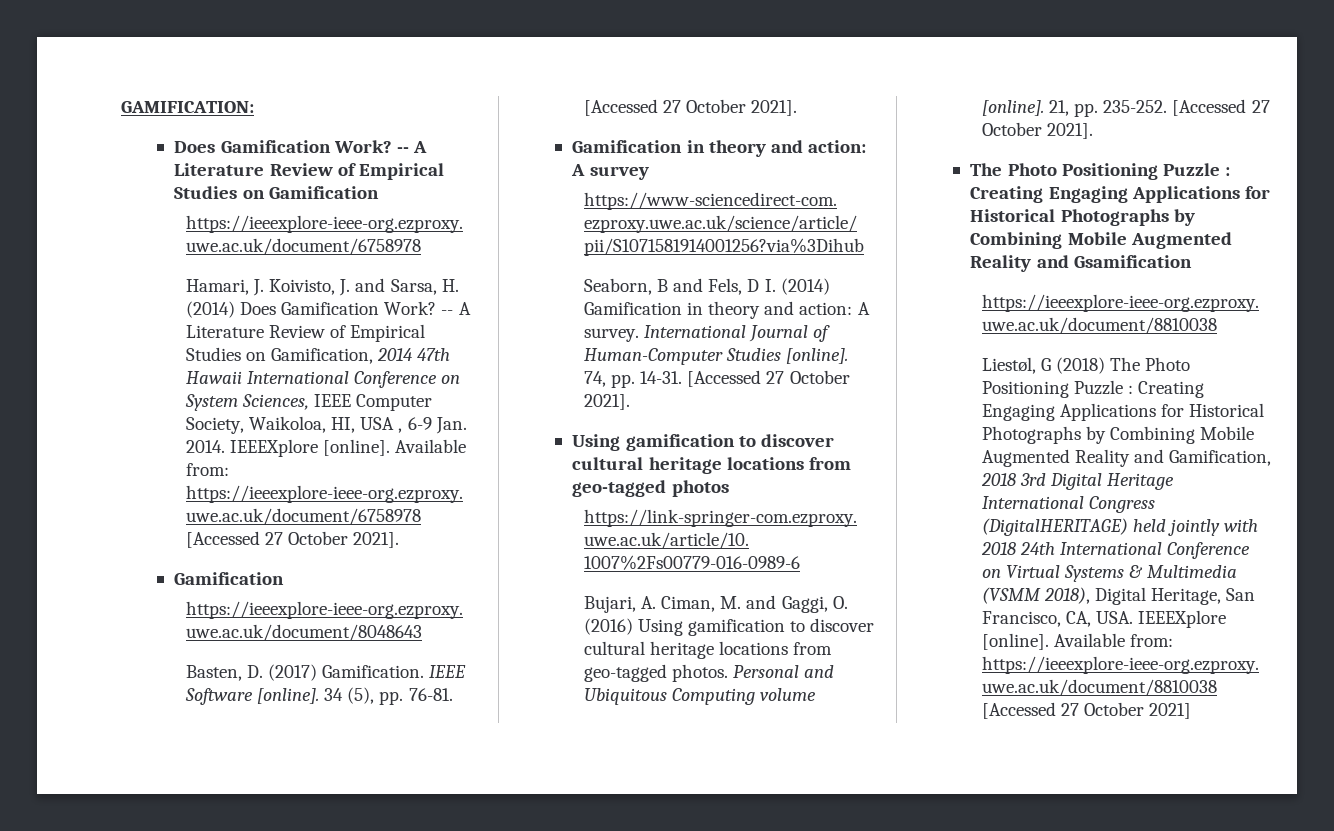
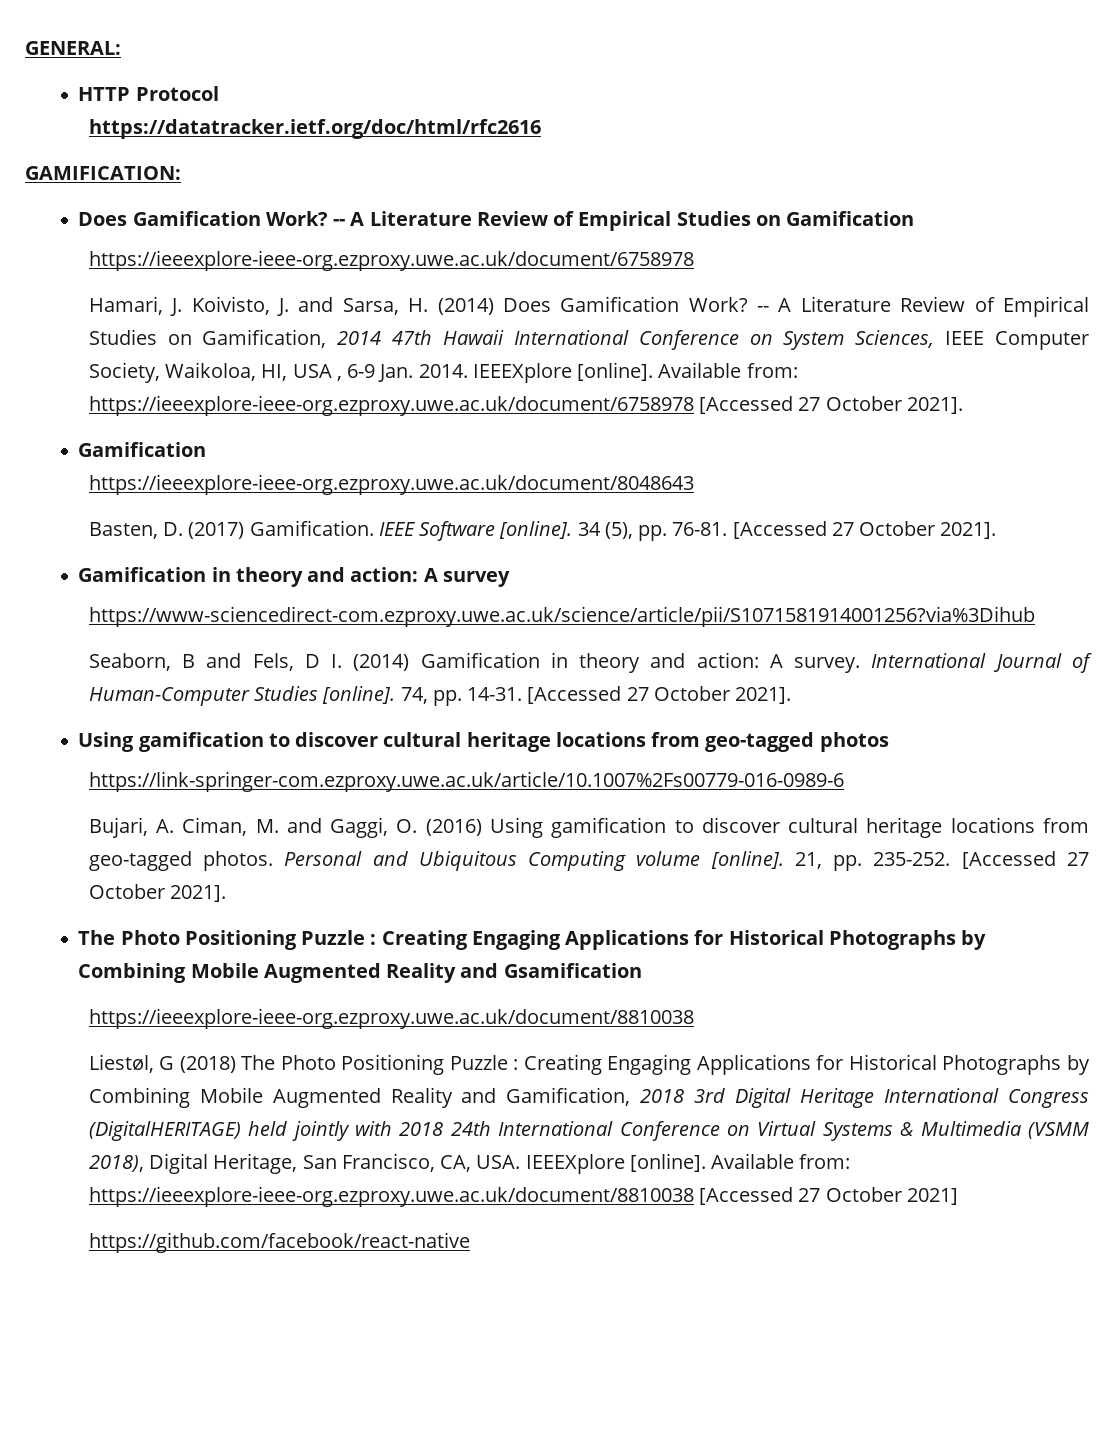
+ GENERAL:
+ HTTP Protocol
+ https://datatracker.ietf.org/doc/html/rfc2616
+ https://github.com/facebook/react-native

